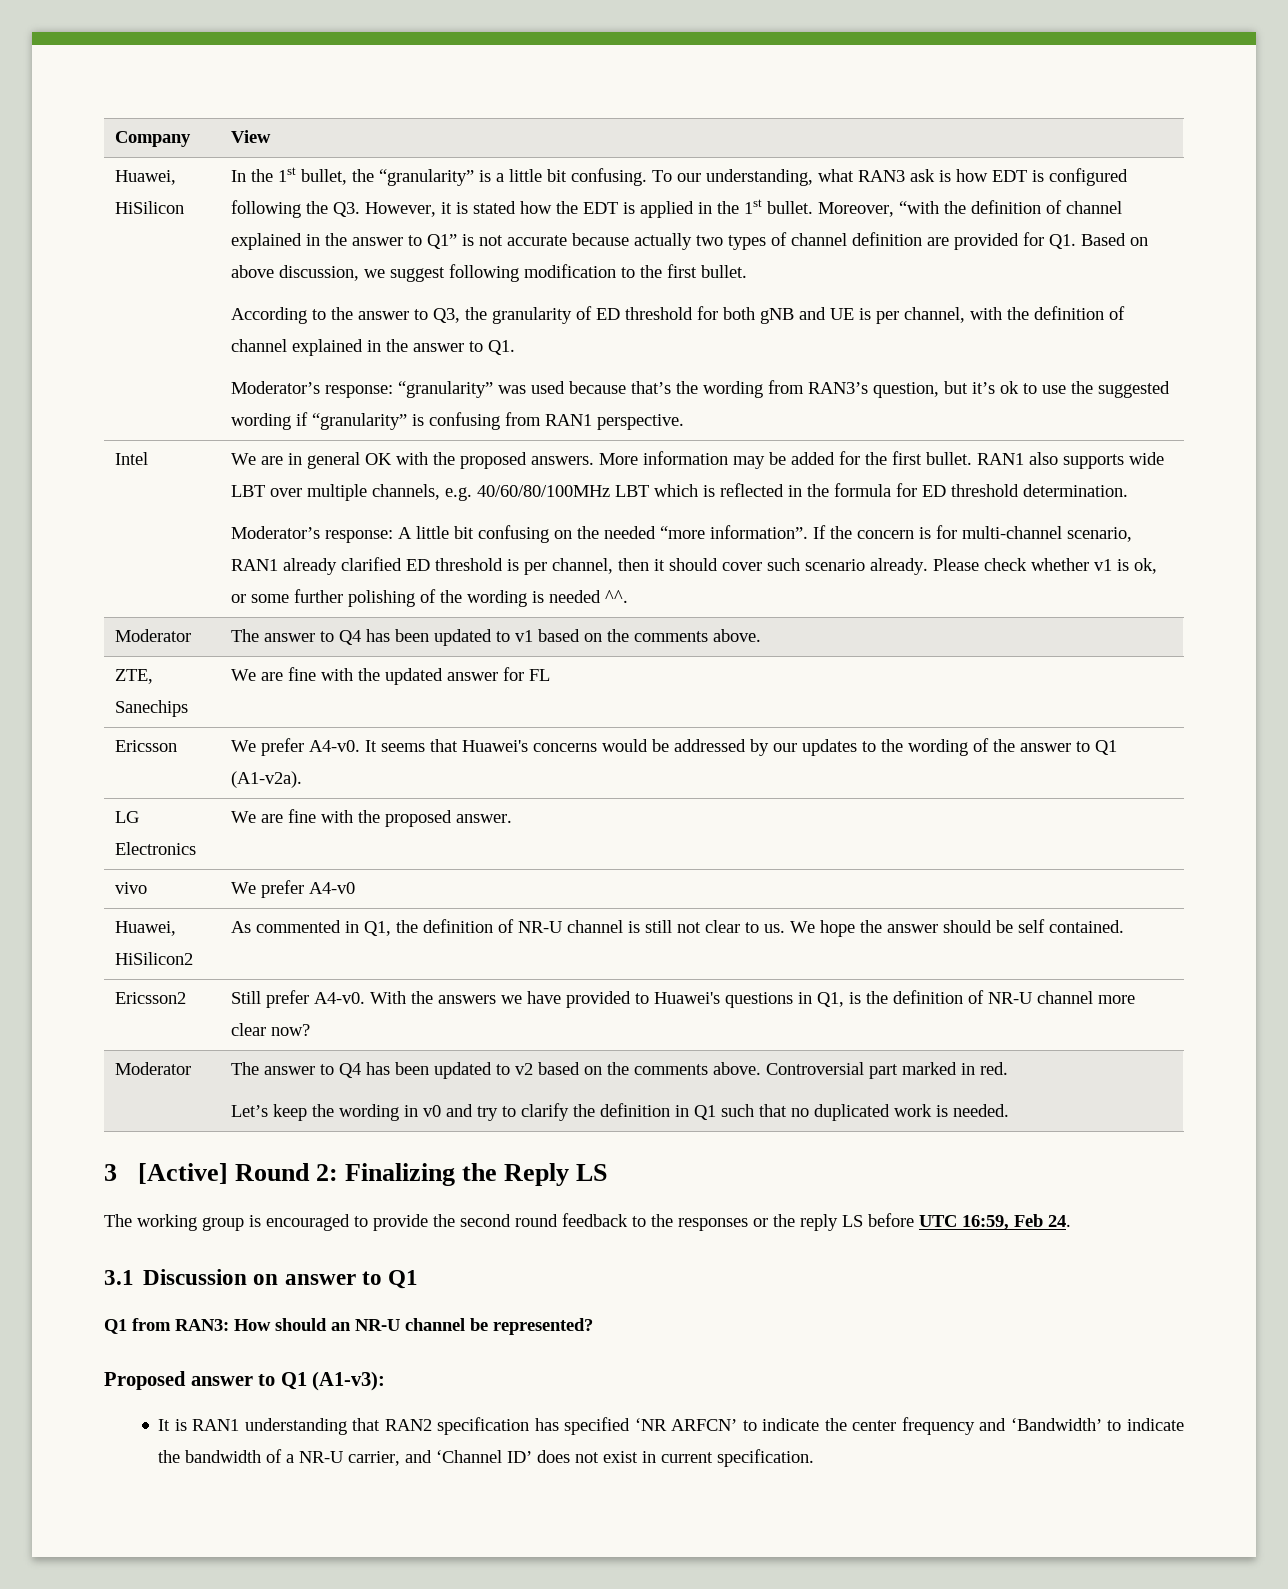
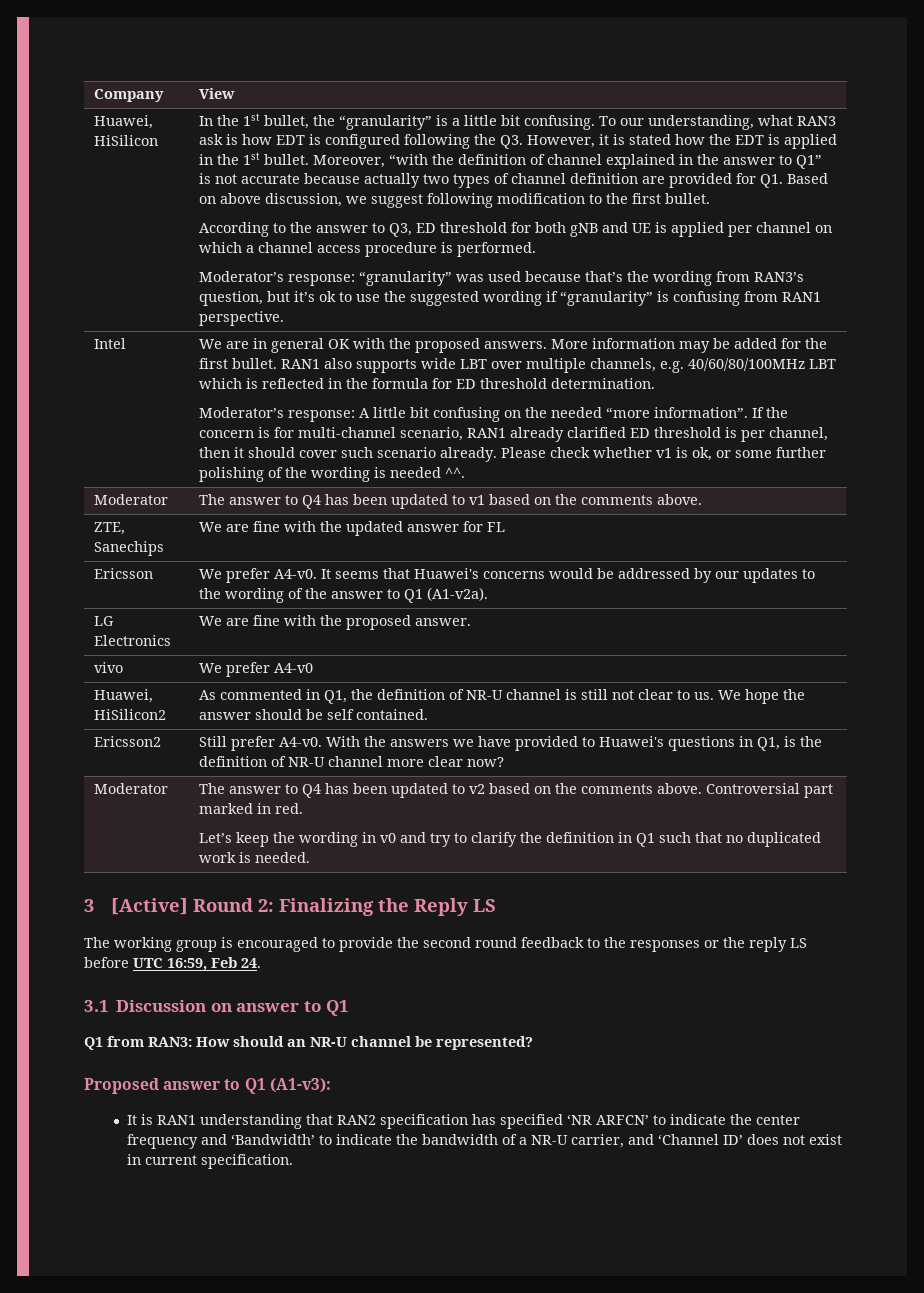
- According to the answer to Q3, the granularity of ED threshold for both gNB and UE is per channel, with the definition of channel explained in the answer to Q1.
+ According to the answer to Q3, ED threshold for both gNB and UE is applied per channel on which a channel access procedure is performed.

